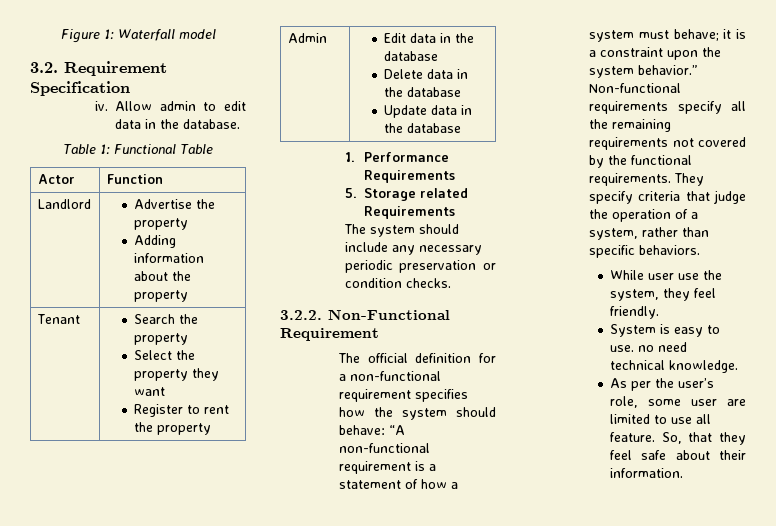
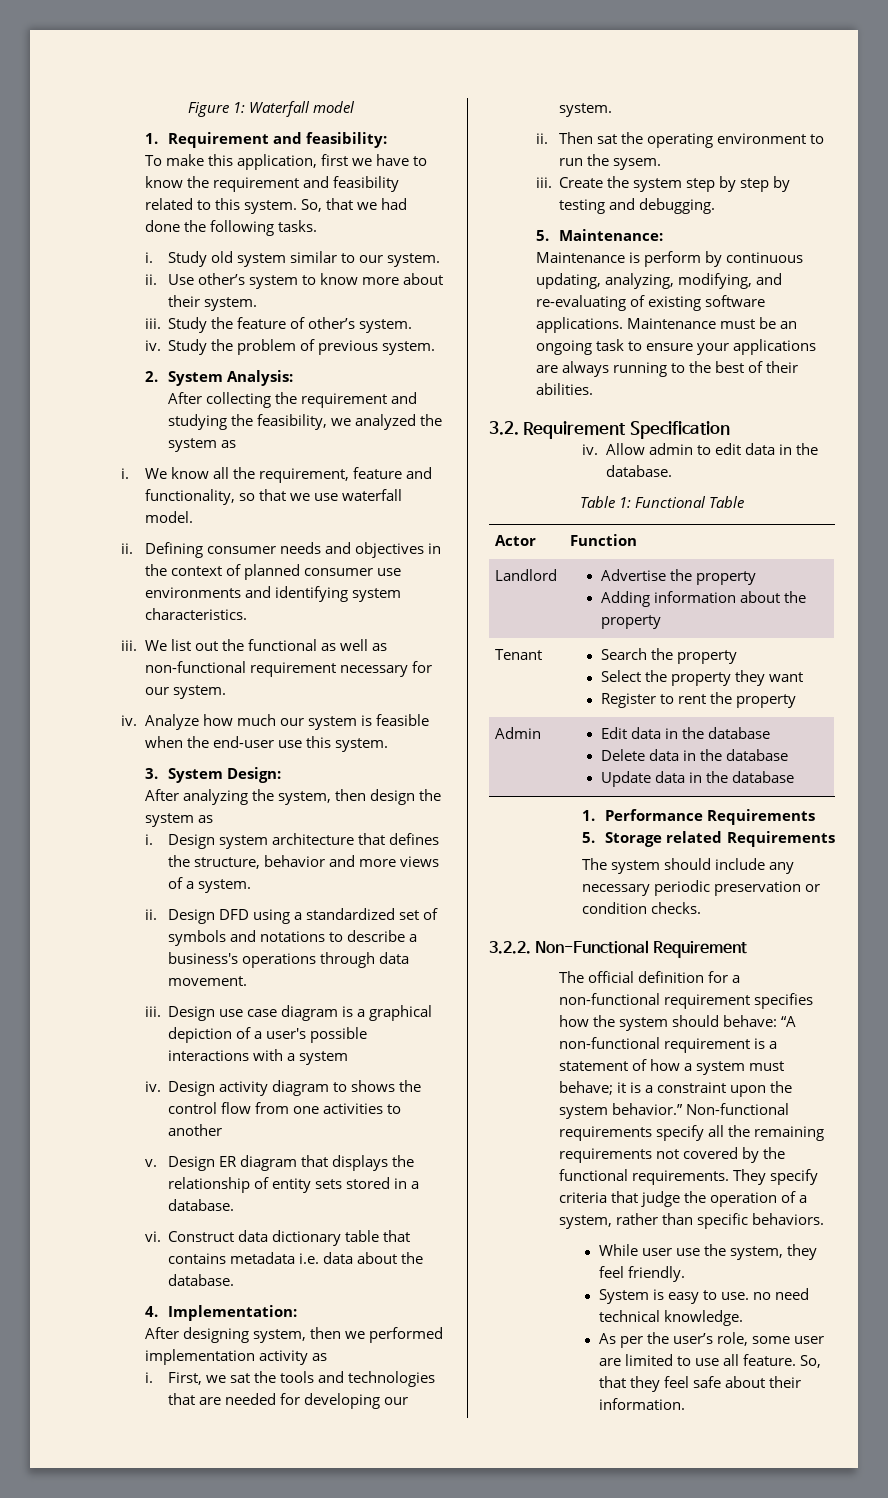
+ 1. Requirement and feasibility:
+ To make this application, first we have to know the requirement and feasibility related to this system. So, that we had done the following tasks.
+ i. Study old system similar to our system.
+ ii. Use other’s system to know more about their system.
+ iii. Study the feature of other’s system.
+ iv. Study the problem of previous system.
+ 2. System Analysis:
+ After collecting the requirement and studying the feasibility, we analyzed the system as
+ i. We know all the requirement, feature and functionality, so that we use waterfall model.
+ ii. Defining consumer needs and objectives in the context of planned consumer use environments and identifying system characteristics.
+ iii. We list out the functional as well as non-functional requirement necessary for our system.
+ iv. Analyze how much our system is feasible when the end-user use this system.
+ 3. System Design:
+ After analyzing the system, then design the system as
+ i. Design system architecture that defines the structure, behavior and more views of a system.
+ ii. Design DFD using a standardized set of symbols and notations to describe a business's operations through data movement.
+ iii. Design use case diagram is a graphical depiction of a user's possible interactions with a system
+ iv. Design activity diagram to shows the control flow from one activities to another
+ v. Design ER diagram that displays the relationship of entity sets stored in a database.
+ vi. Construct data dictionary table that contains metadata i.e. data about the database.
+ 4. Implementation:
+ After designing system, then we performed implementation activity as
+ i. First, we sat the tools and technologies that are needed for developing our system.
+ ii. Then sat the operating environment to run the sysem.
+ iii. Create the system step by step by testing and debugging.
+ 5. Maintenance:
+ Maintenance is perform by continuous updating, analyzing, modifying, and re-evaluating of existing software applications. Maintenance must be an ongoing task to ensure your applications are always running to the best of their abilities.

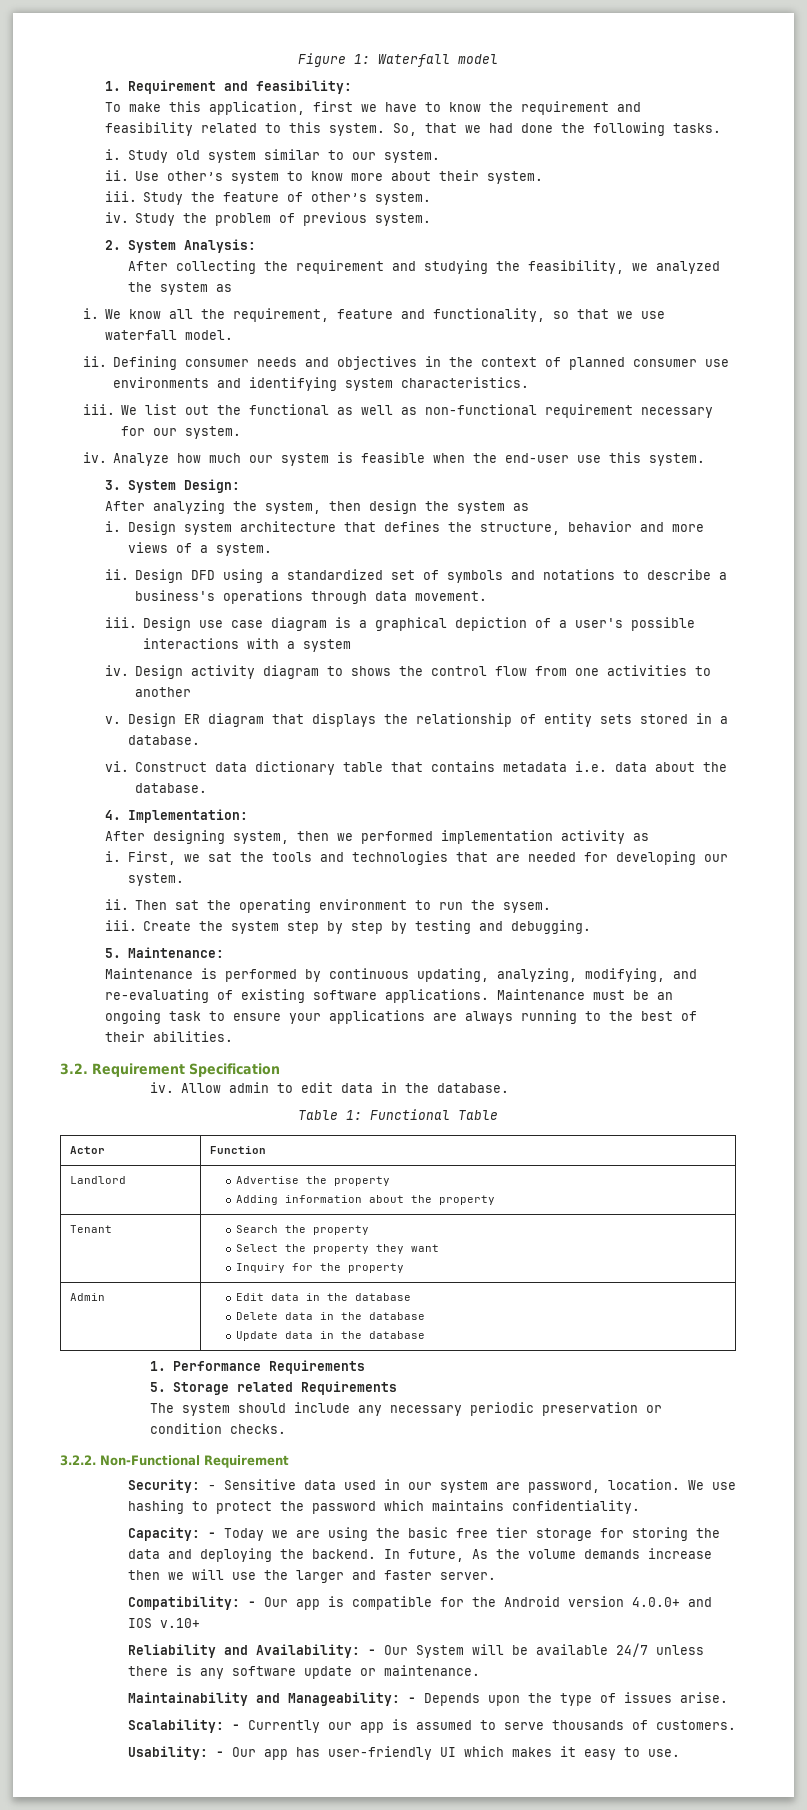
- Maintenance is perform by continuous updating, analyzing, modifying, and re-evaluating of existing software applications.
+ Maintenance is performed by continuous updating, analyzing, modifying, and re-evaluating of existing software applications.
  Tenant | Search the property
  Select the property they want
- Register to rent the property
+ Inquiry for the property
- The official definition for a non-functional requirement specifies how the system should behave: “A non-functional requirement is a statement of how a system must behave; it is a constraint upon the system behavior.” Non-functional requirements specify all the remaining requirements not covered by the functional requirements. They specify criteria that judge the operation of a system, rather than specific behaviors.
- While user use the system, they feel friendly.
- System is easy to use. no need technical knowledge.
- As per the user’s role, some user are limited to use all feature. So, that they feel safe about their information.
+ Security: - Sensitive data used in our system are password, location. We use hashing to protect the password which maintains confidentiality.
+ Capacity: - Today we are using the basic free tier storage for storing the data and deploying the backend. In future, As the volume demands increase then we will use the larger and faster server.
+ Compatibility: - Our app is compatible for the Android version 4.0.0+ and IOS v.10+
+ Reliability and Availability: - Our System will be available 24/7 unless there is any software update or maintenance.
+ Maintainability and Manageability: - Depends upon the type of issues arise.
+ Scalability: - Currently our app is assumed to serve thousands of customers.
+ Usability: - Our app has user-friendly UI which makes it easy to use.

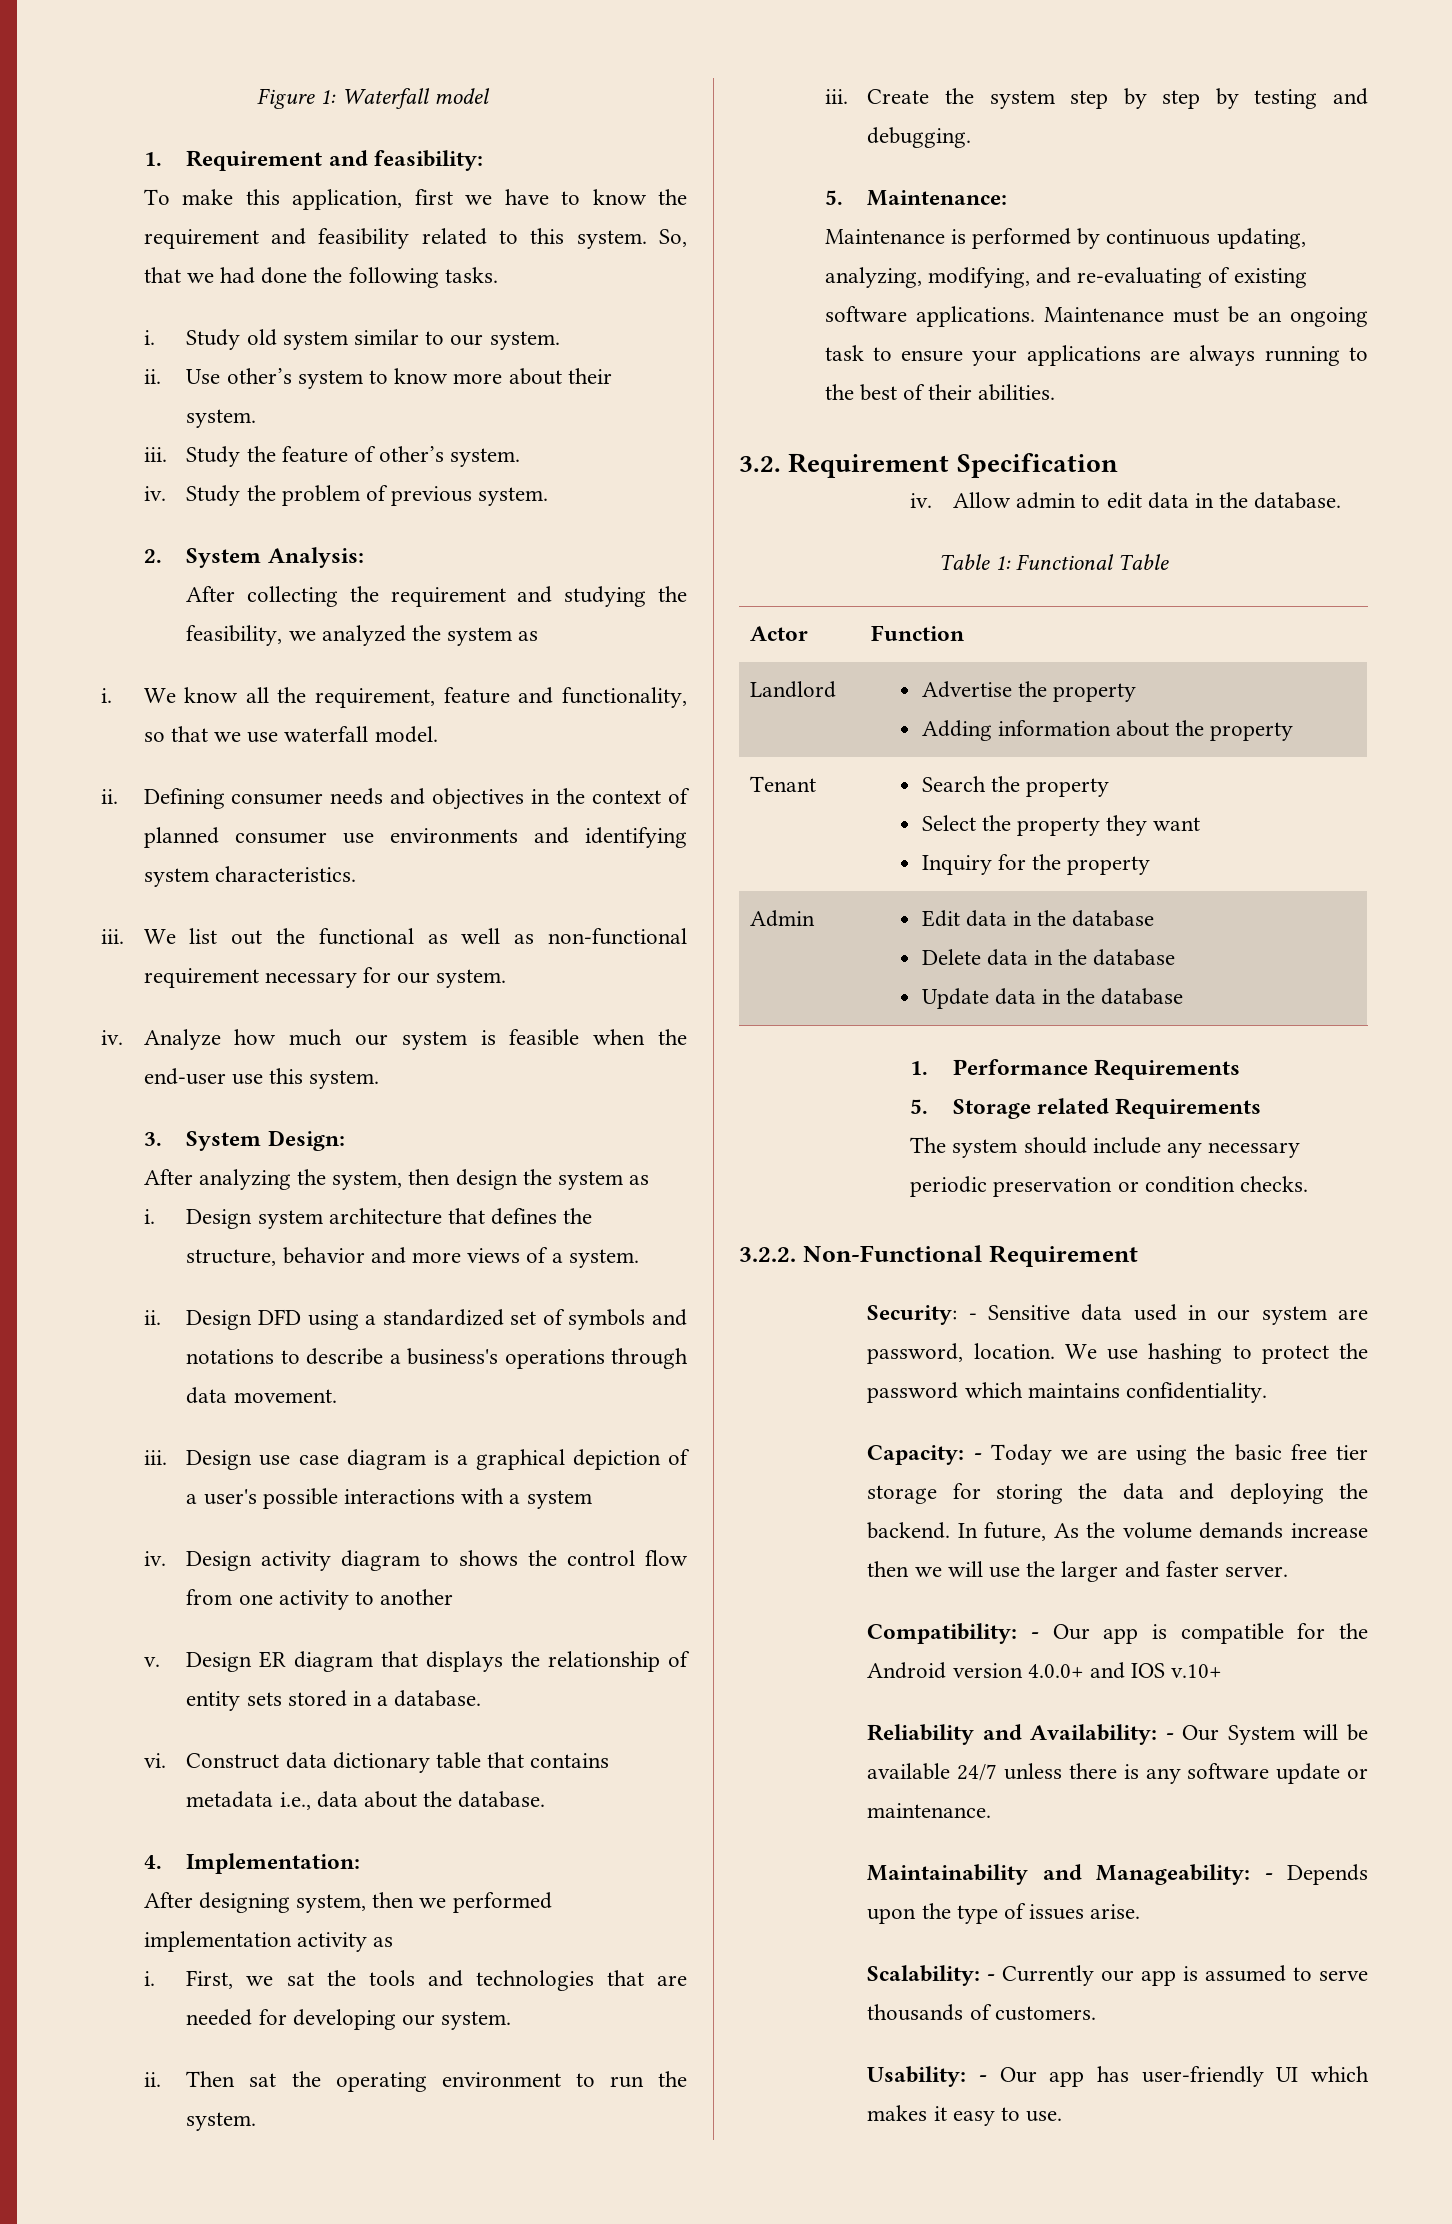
- Design activity diagram to shows the control flow from one activities to another
+ Design activity diagram to shows the control flow from one activity to another
- Construct data dictionary table that contains metadata i.e. data about the database.
+ Construct data dictionary table that contains metadata i.e., data about the database.
- Then sat the operating environment to run the sysem.
+ Then sat the operating environment to run the system.

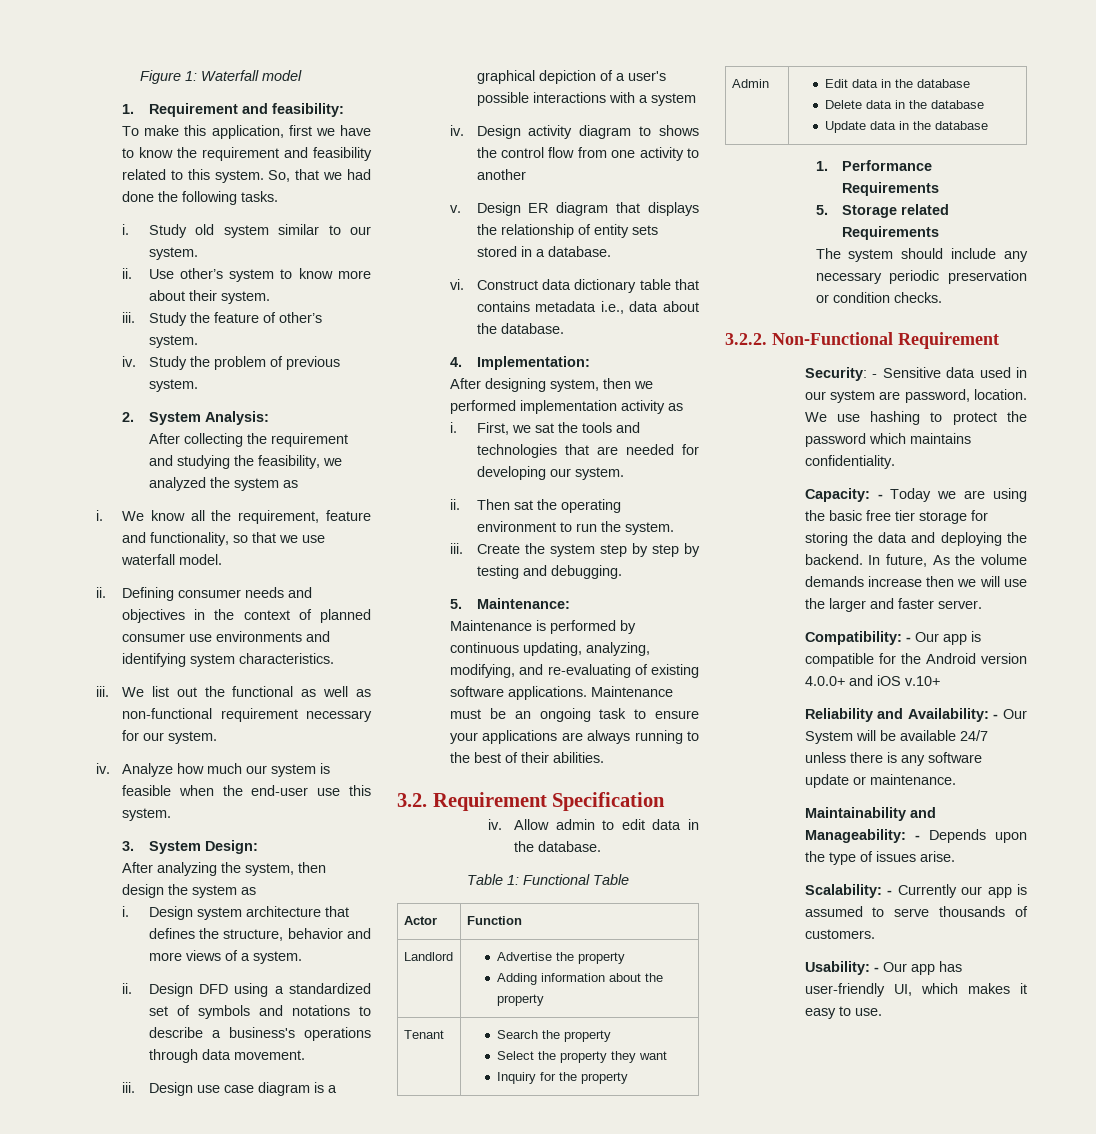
- Compatibility: - Our app is compatible for the Android version 4.0.0+ and IOS v.10+
+ Compatibility: - Our app is compatible for the Android version 4.0.0+ and iOS v.10+
- Usability: - Our app has user-friendly UI which makes it easy to use.
+ Usability: - Our app has user-friendly UI, which makes it easy to use.

